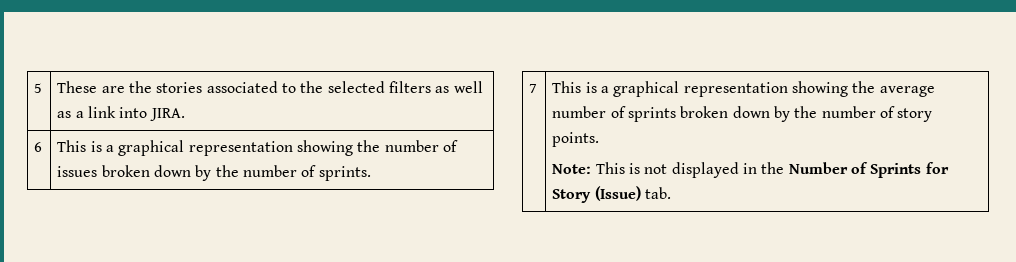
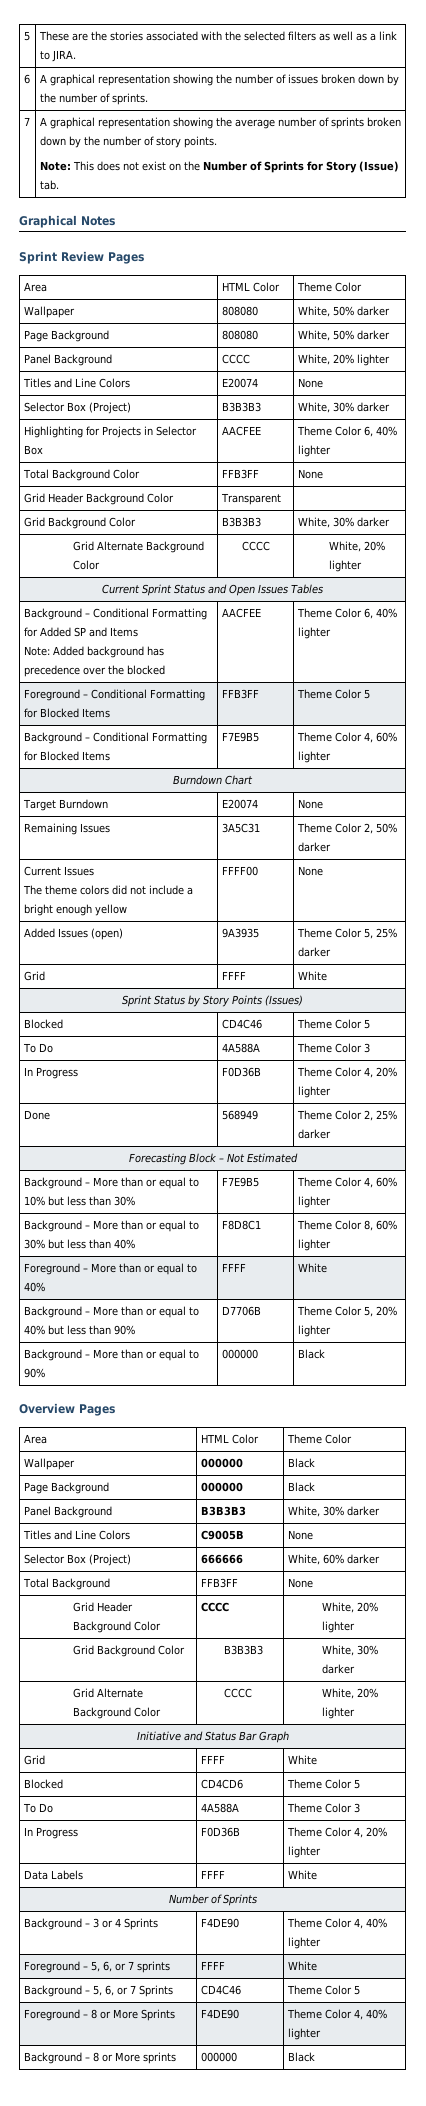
- 5 | These are the stories associated to the selected filters as well as a link into JIRA.
+ 5 | These are the stories associated with the selected filters as well as a link to JIRA.
- 6 | This is a graphical representation showing the number of issues broken down by the number of sprints.
+ 6 | A graphical representation showing the number of issues broken down by the number of sprints.
- 7 | This is a graphical representation showing the average number of sprints broken down by the number of story points.
- Note: This is not displayed in the Number of Sprints for Story (Issue) tab.
+ 7 | A graphical representation showing the average number of sprints broken down by the number of story points.
+ Note: This does not exist on the Number of Sprints for Story (Issue) tab.
+ Graphical Notes
+ Sprint Review Pages
+ Area | HTML Color | Theme Color
+ Wallpaper | 808080 | White, 50% darker
+ Page Background | 808080 | White, 50% darker
+ Panel Background | CCCC | White, 20% lighter
+ Titles and Line Colors | E20074 | None
+ Selector Box (Project) | B3B3B3 | White, 30% darker
+ Highlighting for Projects in Selector Box | AACFEE | Theme Color 6, 40% lighter
+ Total Background Color | FFB3FF | None
+ Grid Header Background Color | Transparent |
+ Grid Background Color | B3B3B3 | White, 30% darker
+ Grid Alternate Background Color | CCCC | White, 20% lighter
+ Current Sprint Status and Open Issues Tables
+ Background – Conditional Formatting for Added SP and Items
+ Note: Added background has precedence over the blocked | AACFEE | Theme Color 6, 40% lighter
+ Foreground – Conditional Formatting for Blocked Items | FFB3FF | Theme Color 5
+ Background – Conditional Formatting for Blocked Items | F7E9B5 | Theme Color 4, 60% lighter
+ Burndown Chart
+ Target Burndown | E20074 | None
+ Remaining Issues | 3A5C31 | Theme Color 2, 50% darker
+ Current Issues
+ The theme colors did not include a bright enough yellow | FFFF00 | None
+ Added Issues (open) | 9A3935 | Theme Color 5, 25% darker
+ Grid | FFFF | White
+ Sprint Status by Story Points (Issues)
+ Blocked | CD4C46 | Theme Color 5
+ To Do | 4A588A | Theme Color 3
+ In Progress | F0D36B | Theme Color 4, 20% lighter
+ Done | 568949 | Theme Color 2, 25% darker
+ Forecasting Block – Not Estimated
+ Background – More than or equal to 10% but less than 30% | F7E9B5 | Theme Color 4, 60% lighter
+ Background – More than or equal to 30% but less than 40% | F8D8C1 | Theme Color 8, 60% lighter
+ Foreground – More than or equal to 40% | FFFF | White
+ Background – More than or equal to 40% but less than 90% | D7706B | Theme Color 5, 20% lighter
+ Background – More than or equal to 90% | 000000 | Black
+ Overview Pages
+ Area | HTML Color | Theme Color
+ Wallpaper | 000000 | Black
+ Page Background | 000000 | Black
+ Panel Background | B3B3B3 | White, 30% darker
+ Titles and Line Colors | C9005B | None
+ Selector Box (Project) | 666666 | White, 60% darker
+ Total Background | FFB3FF | None
+ Grid Header Background Color | CCCC | White, 20% lighter
+ Grid Background Color | B3B3B3 | White, 30% darker
+ Grid Alternate Background Color | CCCC | White, 20% lighter
+ Initiative and Status Bar Graph
+ Grid | FFFF | White
+ Blocked | CD4CD6 | Theme Color 5
+ To Do | 4A588A | Theme Color 3
+ In Progress | F0D36B | Theme Color 4, 20% lighter
+ Data Labels | FFFF | White
+ Number of Sprints
+ Background – 3 or 4 Sprints | F4DE90 | Theme Color 4, 40% lighter
+ Foreground – 5, 6, or 7 sprints | FFFF | White
+ Background – 5, 6, or 7 Sprints | CD4C46 | Theme Color 5
+ Foreground – 8 or More Sprints | F4DE90 | Theme Color 4, 40% lighter
+ Background – 8 or More sprints | 000000 | Black

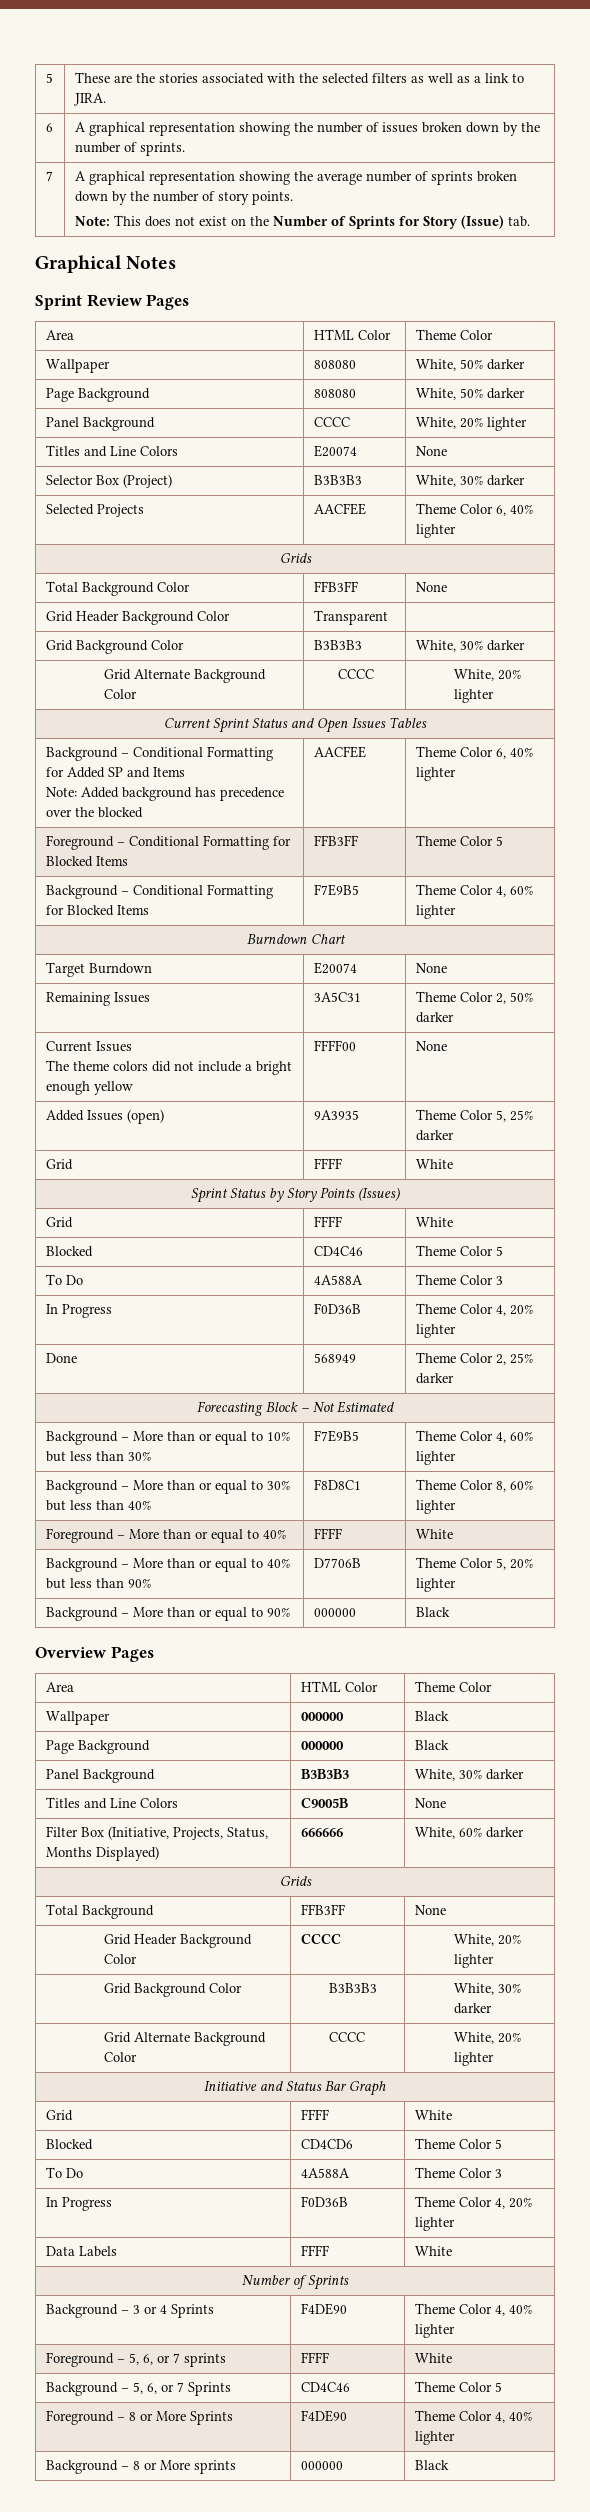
- Highlighting for Projects in Selector Box | AACFEE | Theme Color 6, 40% lighter
+ Selected Projects | AACFEE | Theme Color 6, 40% lighter
+ Grids
  Sprint Status by Story Points (Issues)
+ Grid | FFFF | White
- Selector Box (Project) | 666666 | White, 60% darker
+ Filter Box (Initiative, Projects, Status, Months Displayed) | 666666 | White, 60% darker
+ Grids

